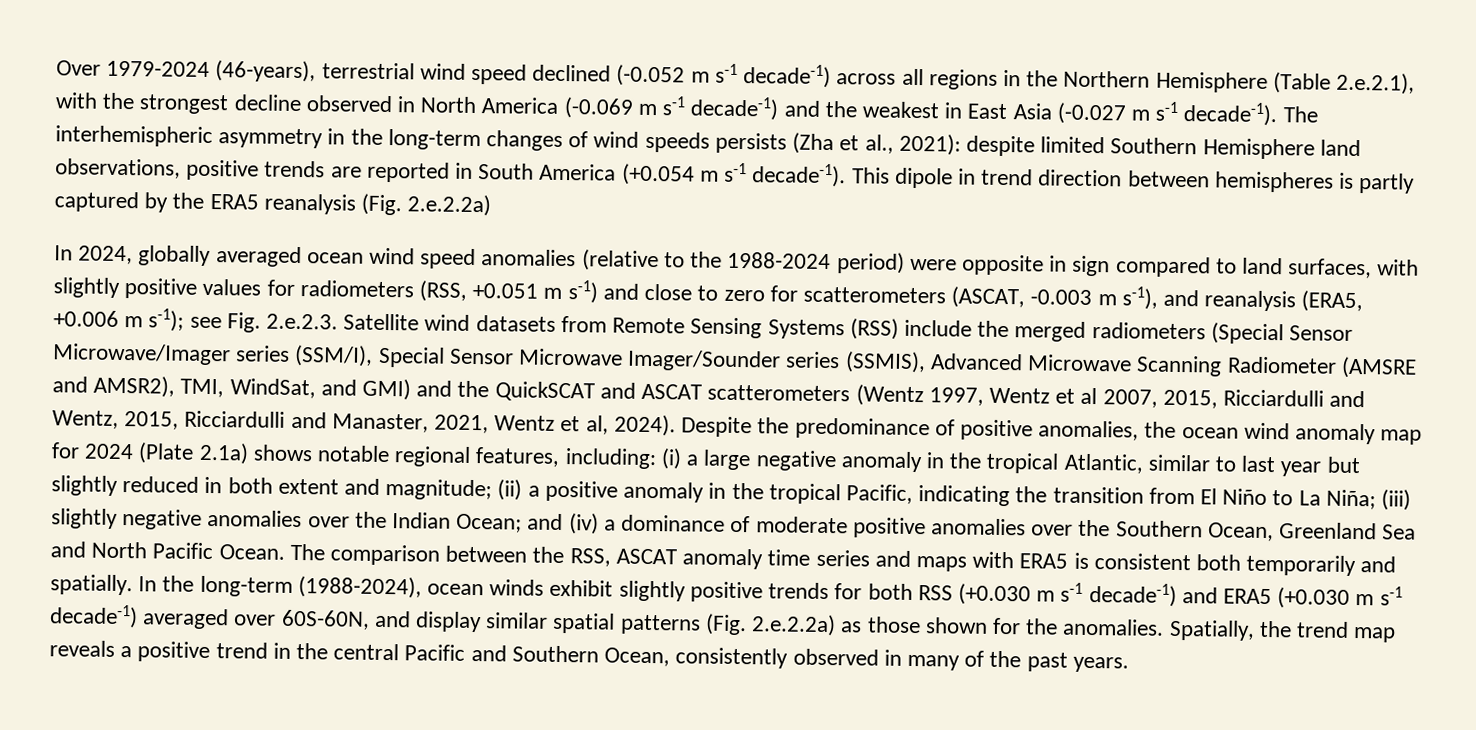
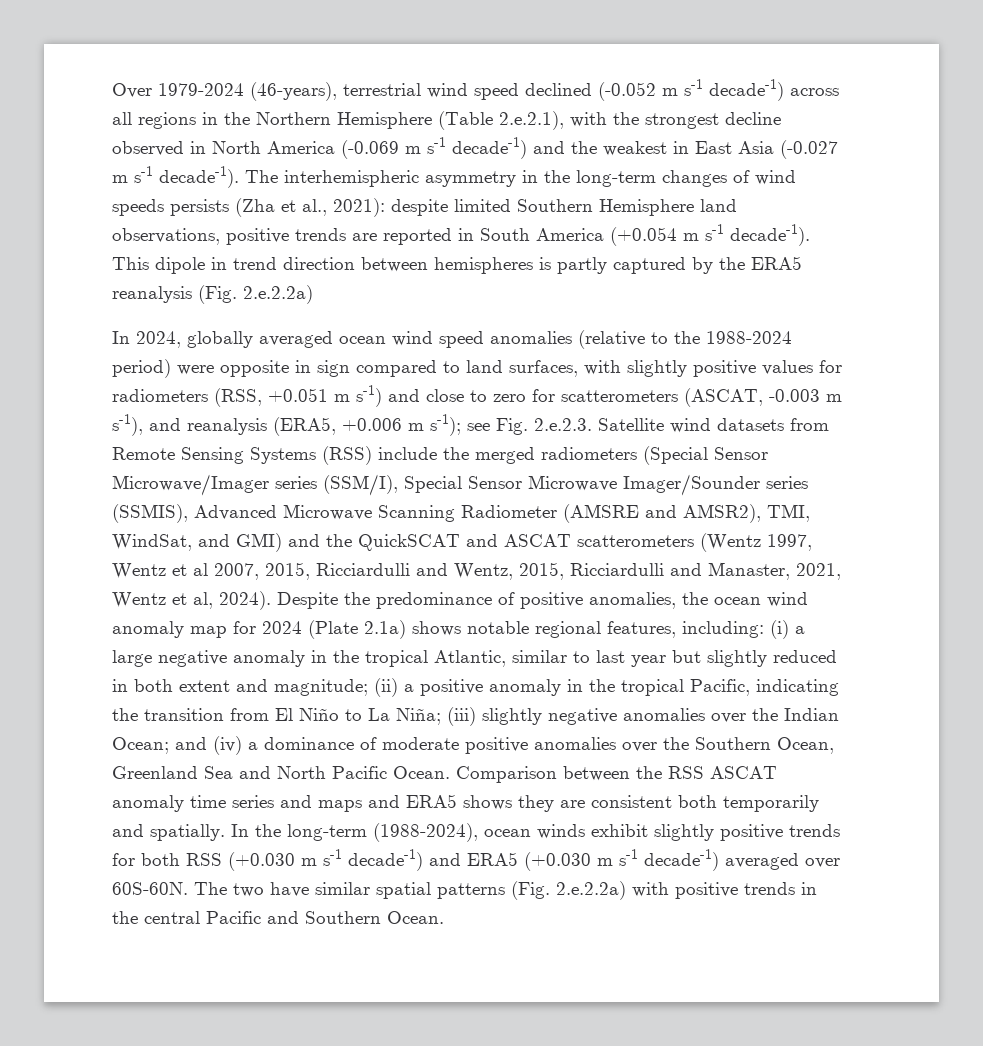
- The comparison between the RSS, ASCAT anomaly time series and maps with ERA5 is consistent both temporarily and spatially.
+ Comparison between the RSS ASCAT anomaly time series and maps and ERA5 shows they are consistent both temporarily and spatially.
- In the long-term (1988-2024), ocean winds exhibit slightly positive trends for both RSS (+0.030 m s-1 decade-1) and ERA5 (+0.030 m s-1 decade-1) averaged over 60S-60N, and display similar spatial patterns (Fig. 2.e.2.2a) as those shown for the anomalies. Spatially, the trend map reveals a positive trend in the central Pacific and Southern Ocean, consistently observed in many of the past years.
+ In the long-term (1988-2024), ocean winds exhibit slightly positive trends for both RSS (+0.030 m s-1 decade-1) and ERA5 (+0.030 m s-1 decade-1) averaged over 60S-60N. The two have similar spatial patterns (Fig. 2.e.2.2a) with positive trends in the central Pacific and Southern Ocean.

